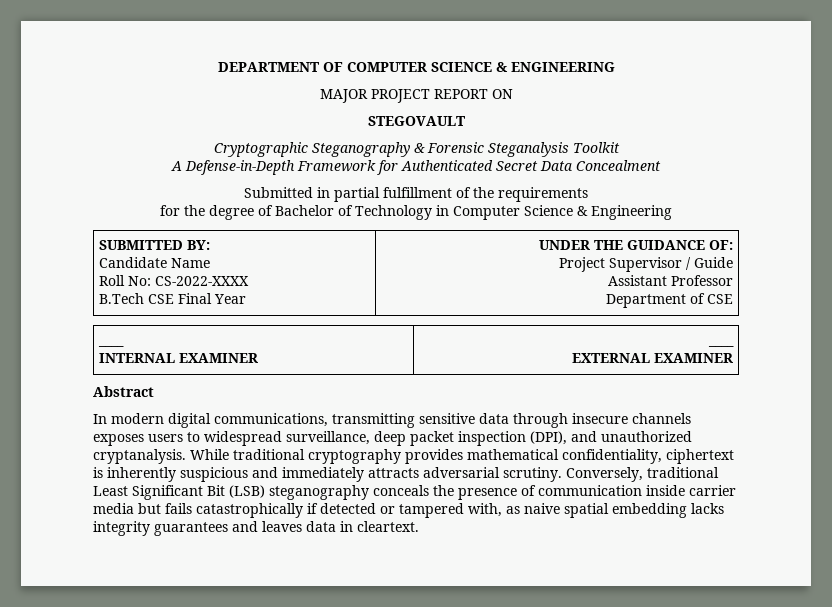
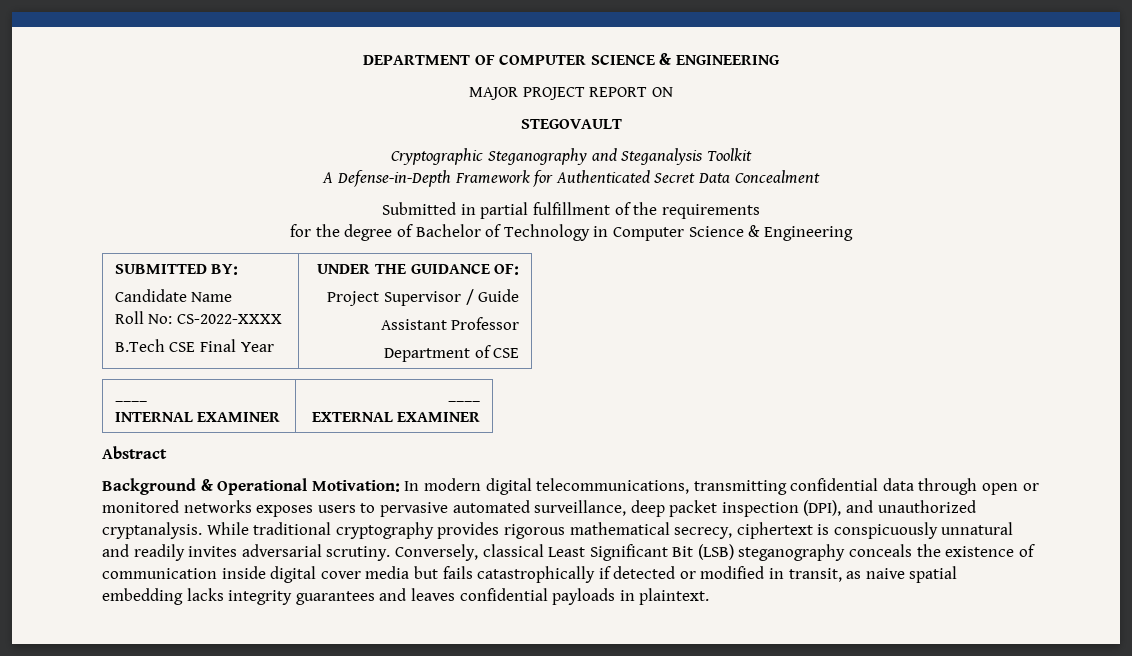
- Cryptographic Steganography & Forensic Steganalysis Toolkit
+ Cryptographic Steganography and Steganalysis Toolkit
- In modern digital communications, transmitting sensitive data through insecure channels exposes users to widespread surveillance, deep packet inspection (DPI), and unauthorized cryptanalysis.
+ Background & Operational Motivation: In modern digital telecommunications, transmitting confidential data through open or monitored networks exposes users to pervasive automated surveillance, deep packet inspection (DPI), and unauthorized cryptanalysis.
- While traditional cryptography provides mathematical confidentiality, ciphertext is inherently suspicious and immediately attracts adversarial scrutiny.
+ While traditional cryptography provides rigorous mathematical secrecy, ciphertext is conspicuously unnatural and readily invites adversarial scrutiny.
- Conversely, traditional Least Significant Bit (LSB) steganography conceals the presence of communication inside carrier media but fails catastrophically if detected or tampered with, as naive spatial embedding lacks integrity guarantees and leaves data in cleartext.
+ Conversely, classical Least Significant Bit (LSB) steganography conceals the existence of communication inside digital cover media but fails catastrophically if detected or modified in transit, as naive spatial embedding lacks integrity guarantees and leaves confidential payloads in plaintext.

